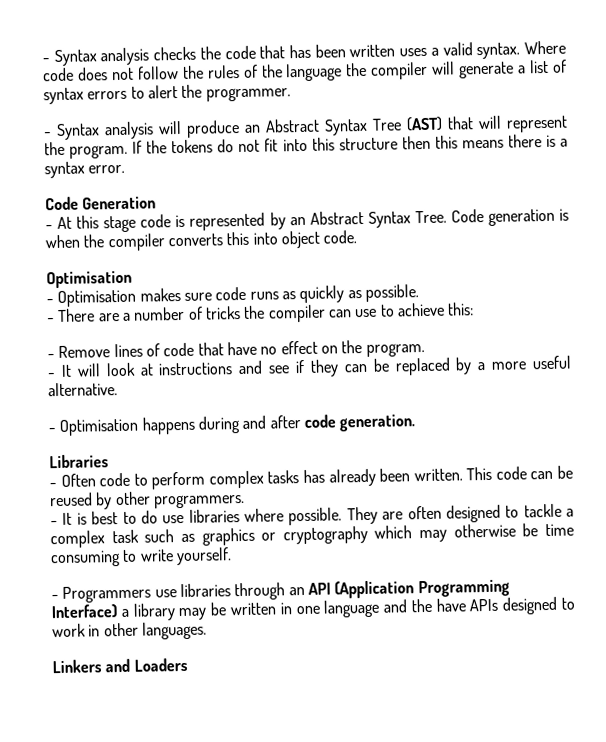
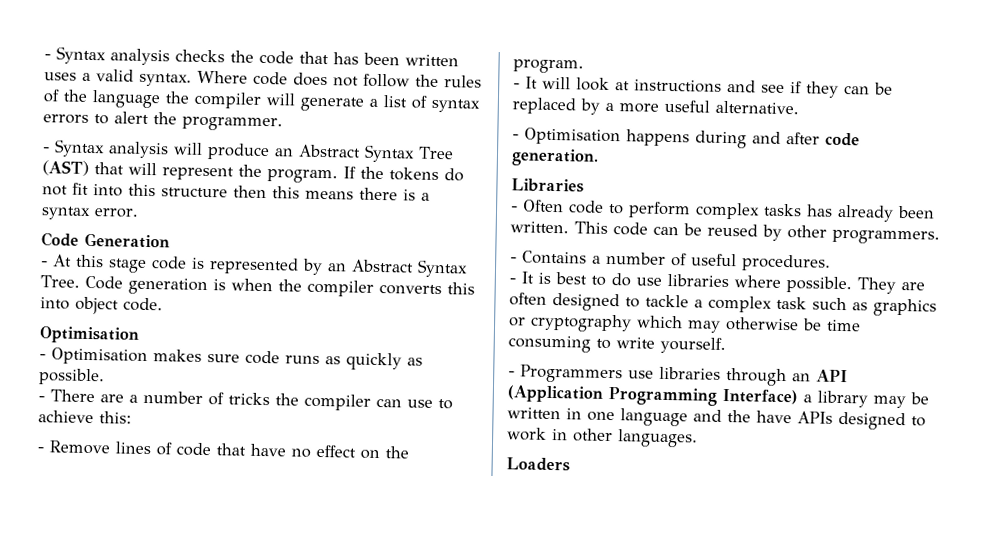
+ - Contains a number of useful procedures.
- Linkers and Loaders
+ Loaders

